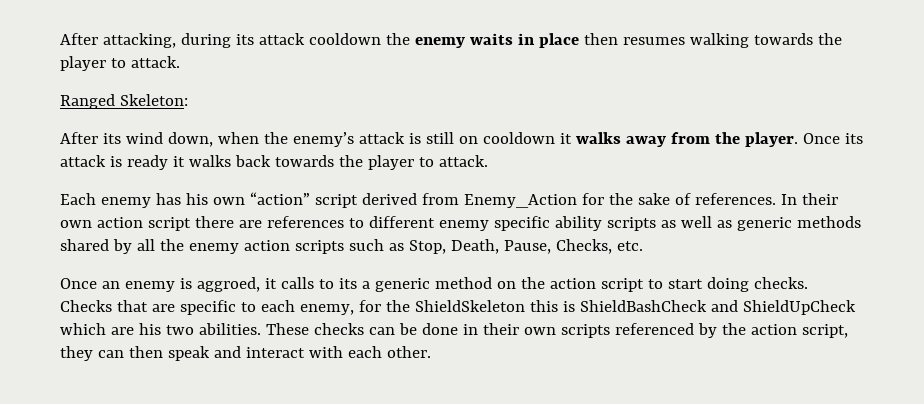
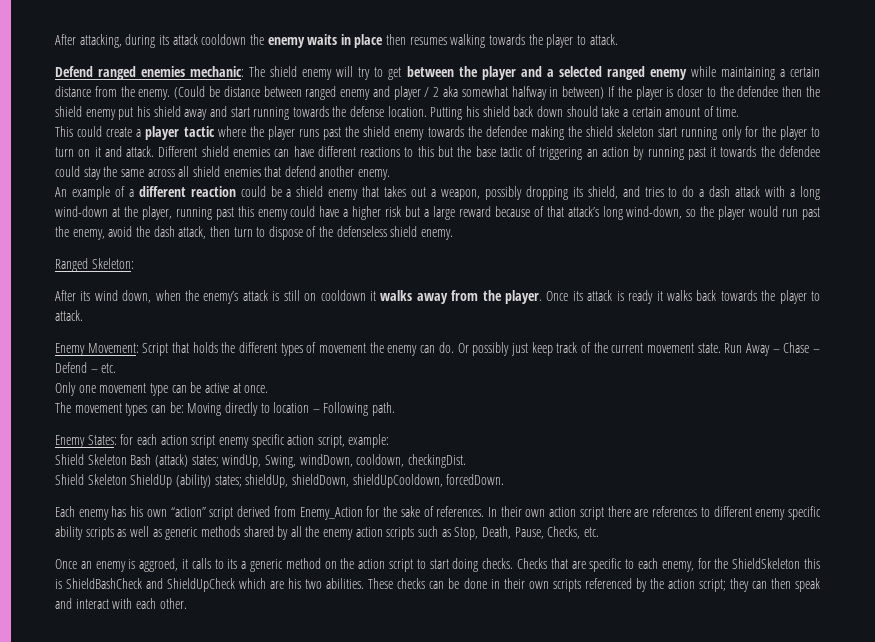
+ Defend ranged enemies mechanic: The shield enemy will try to get between the player and a selected ranged enemy while maintaining a certain distance from the enemy. (Could be distance between ranged enemy and player / 2 aka somewhat halfway in between) If the player is closer to the defendee then the shield enemy put his shield away and start running towards the defense location. Putting his shield back down should take a certain amount of time.
+ This could create a player tactic where the player runs past the shield enemy towards the defendee making the shield skeleton start running only for the player to turn on it and attack. Different shield enemies can have different reactions to this but the base tactic of triggering an action by running past it towards the defendee could stay the same across all shield enemies that defend another enemy.
+ An example of a different reaction could be a shield enemy that takes out a weapon, possibly dropping its shield, and tries to do a dash attack with a long wind-down at the player, running past this enemy could have a higher risk but a large reward because of that attack’s long wind-down, so the player would run past the enemy, avoid the dash attack, then turn to dispose of the defenseless shield enemy.
+ Enemy Movement: Script that holds the different types of movement the enemy can do. Or possibly just keep track of the current movement state. Run Away – Chase – Defend – etc.
+ Only one movement type can be active at once.
+ The movement types can be: Moving directly to location – Following path.
+ Enemy States: for each action script enemy specific action script, example:
+ Shield Skeleton Bash (attack) states; windUp, Swing, windDown, cooldown, checkingDist.
+ Shield Skeleton ShieldUp (ability) states; shieldUp, shieldDown, shieldUpCooldown, forcedDown.
- These checks can be done in their own scripts referenced by the action script, they can then speak and interact with each other.
+ These checks can be done in their own scripts referenced by the action script; they can then speak and interact with each other.

